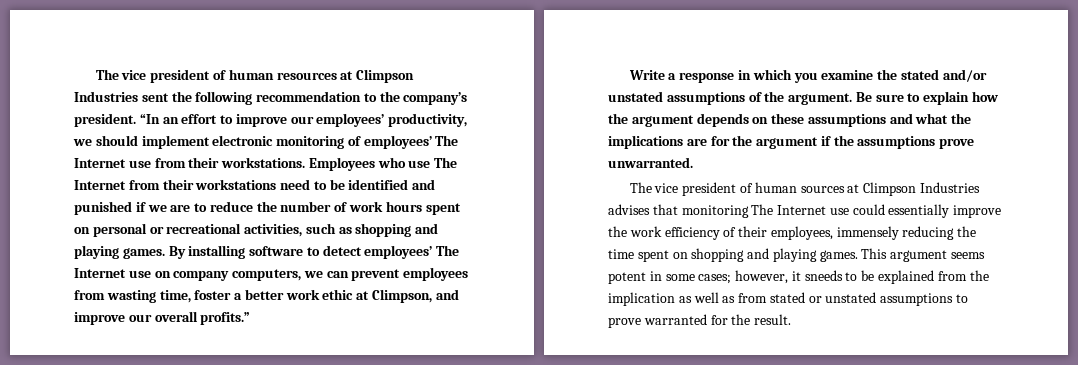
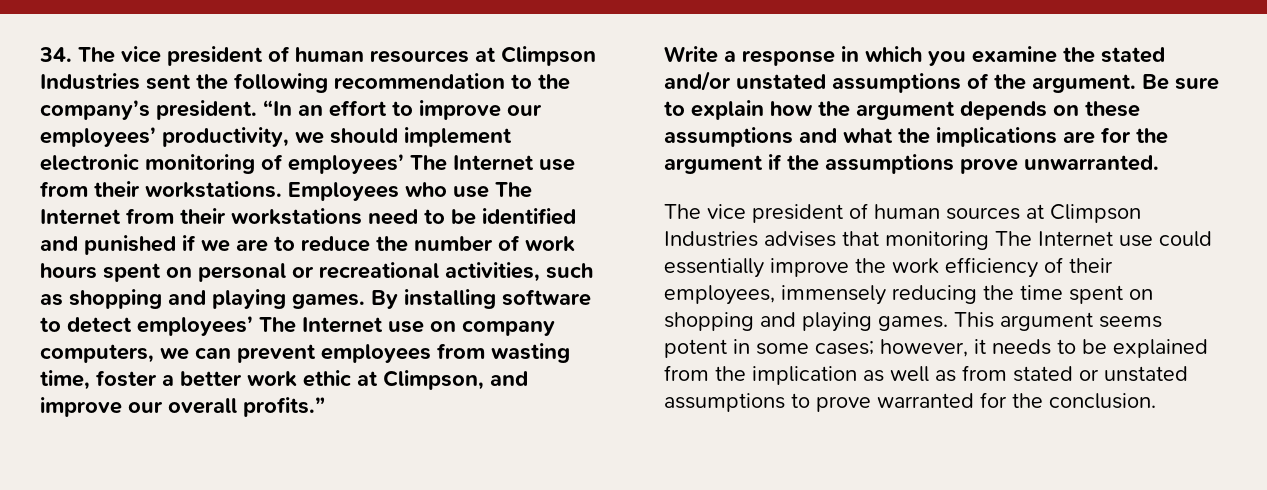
- The vice president of human resources at Climpson Industries sent the following recommendation to the company’s president.
+ 34. The vice president of human resources at Climpson Industries sent the following recommendation to the company’s president.
- This argument seems potent in some cases; however, it sneeds to be explained from the implication as well as from stated or unstated assumptions to prove warranted for the result.
+ This argument seems potent in some cases; however, it needs to be explained from the implication as well as from stated or unstated assumptions to prove warranted for the conclusion.

